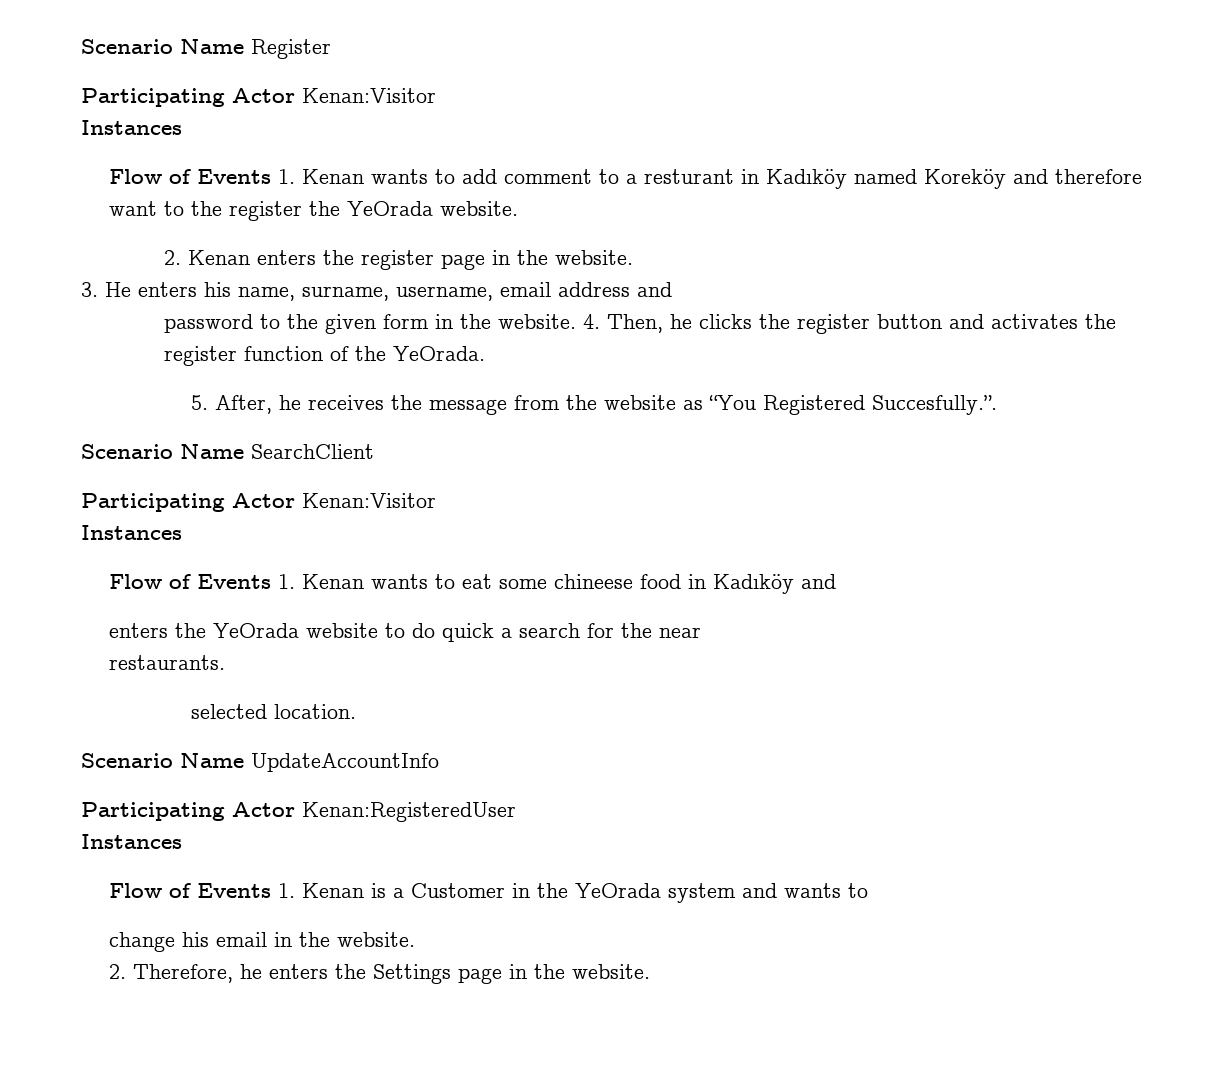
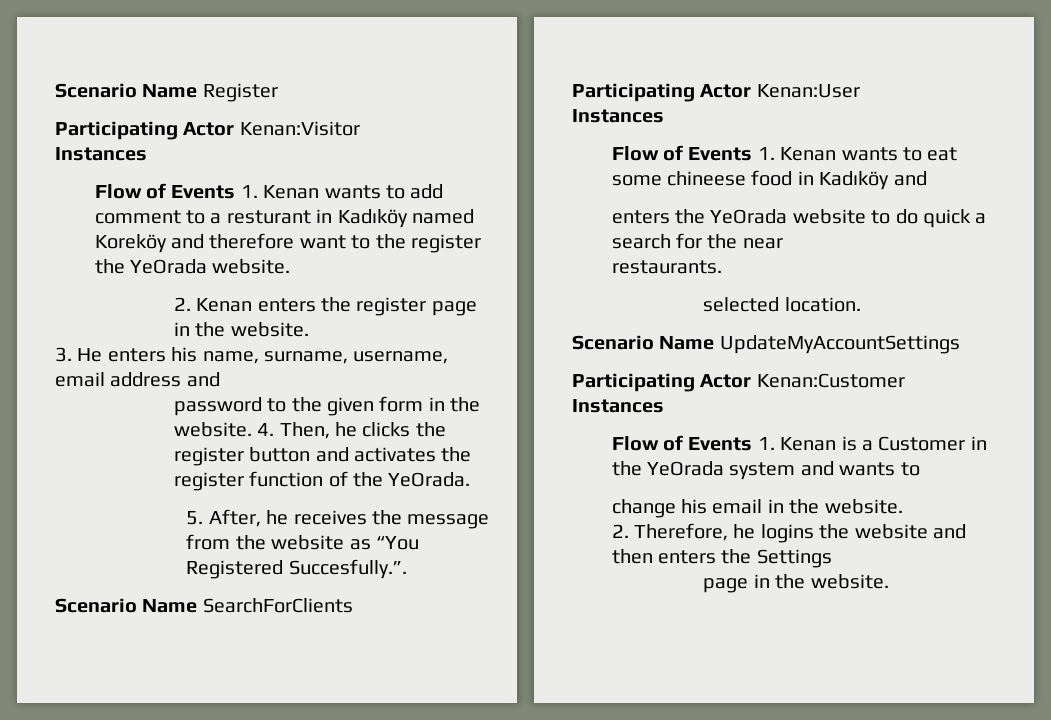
- Scenario Name SearchClient
- Participating Actor Kenan:Visitor
+ Scenario Name SearchForClients
+ Participating Actor Kenan:User
- Scenario Name UpdateAccountInfo
- Participating Actor Kenan:RegisteredUser
+ Scenario Name UpdateMyAccountSettings
+ Participating Actor Kenan:Customer
- 2. Therefore, he enters the Settings page in the website.
+ 2. Therefore, he logins the website and then enters the Settings
+ page in the website.

